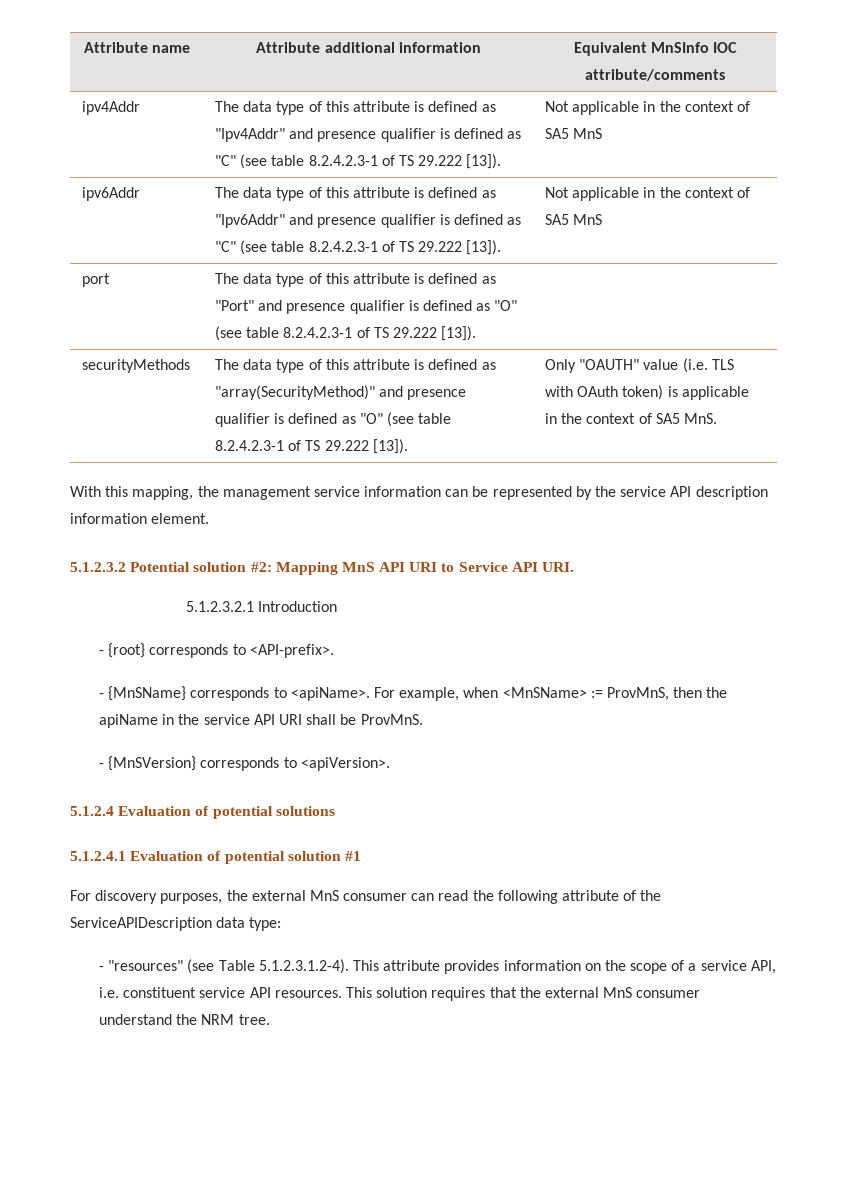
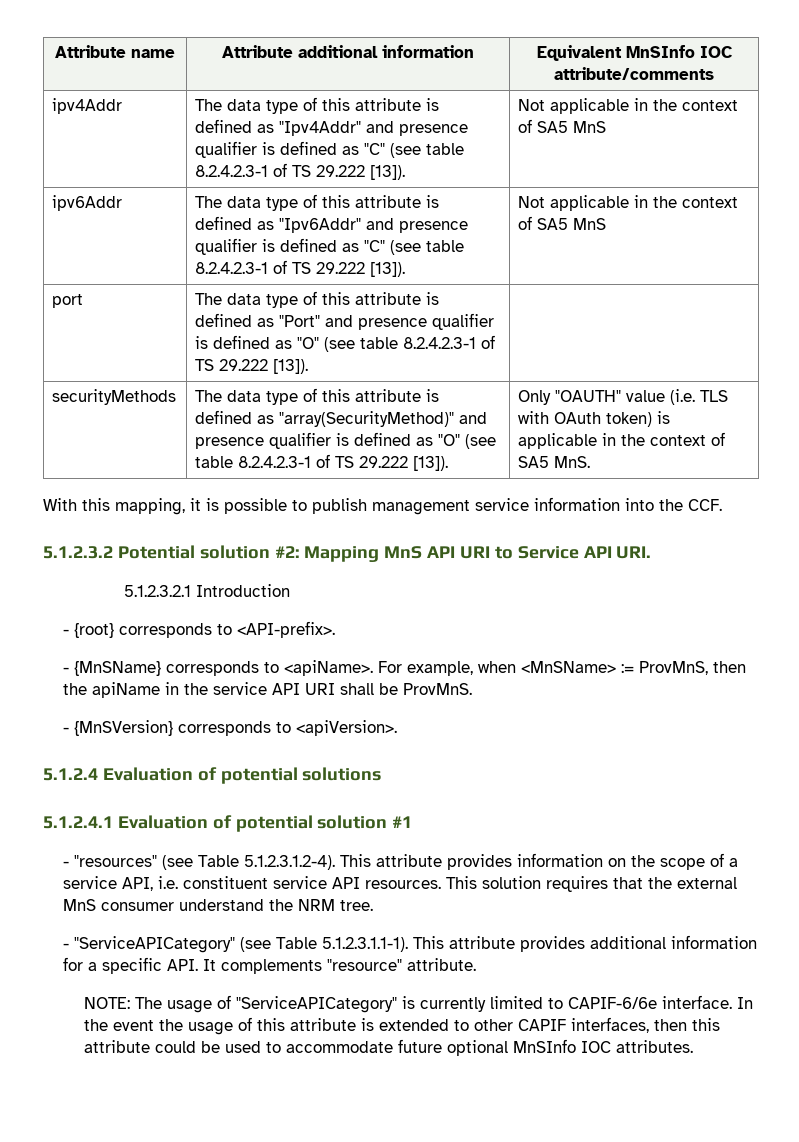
- With this mapping, the management service information can be represented by the service API description information element.
+ With this mapping, it is possible to publish management service information into the CCF.
- For discovery purposes, the external MnS consumer can read the following attribute of the ServiceAPIDescription data type:
+ - "ServiceAPICategory" (see Table 5.1.2.3.1.1-1). This attribute provides additional information for a specific API. It complements "resource" attribute.
+ NOTE: The usage of "ServiceAPICategory" is currently limited to CAPIF-6/6e interface. In the event the usage of this attribute is extended to other CAPIF interfaces, then this attribute could be used to accommodate future optional MnSInfo IOC attributes.

